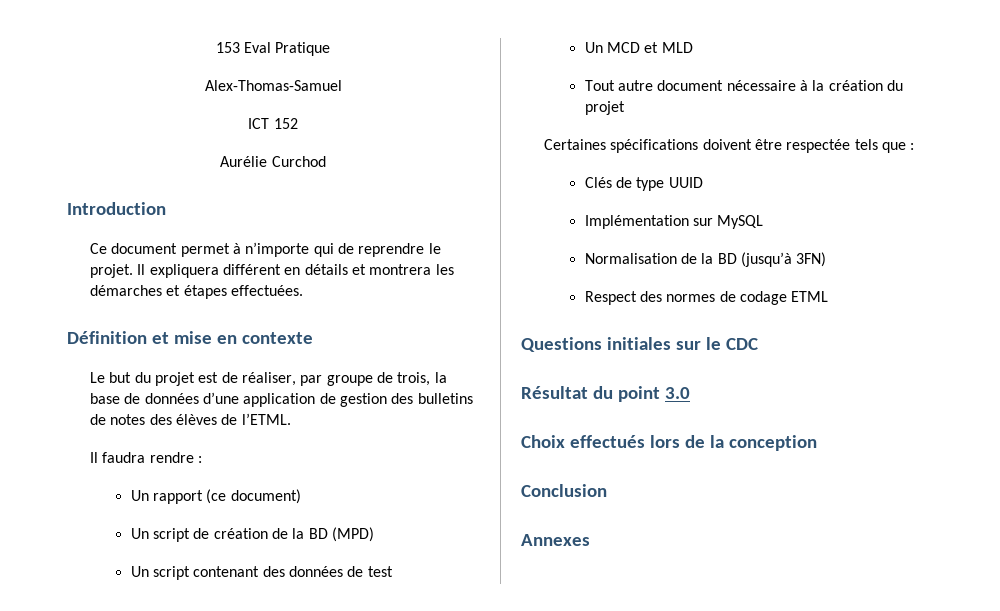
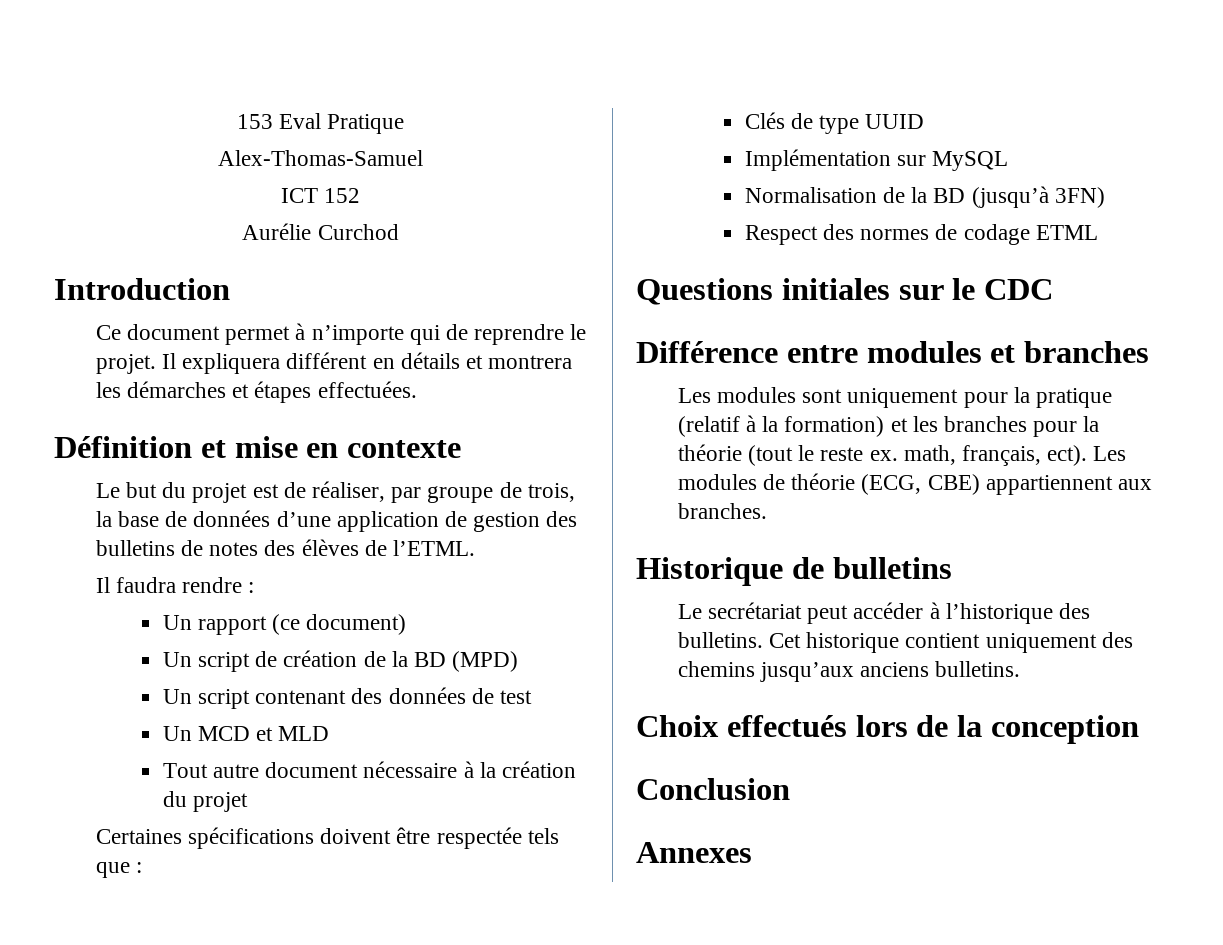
- Résultat du point 3.0
+ Différence entre modules et branches
+ Les modules sont uniquement pour la pratique (relatif à la formation) et les branches pour la théorie (tout le reste ex. math, français, ect). Les modules de théorie (ECG, CBE) appartiennent aux branches.
+ Historique de bulletins
+ Le secrétariat peut accéder à l’historique des bulletins. Cet historique contient uniquement des chemins jusqu’aux anciens bulletins.

